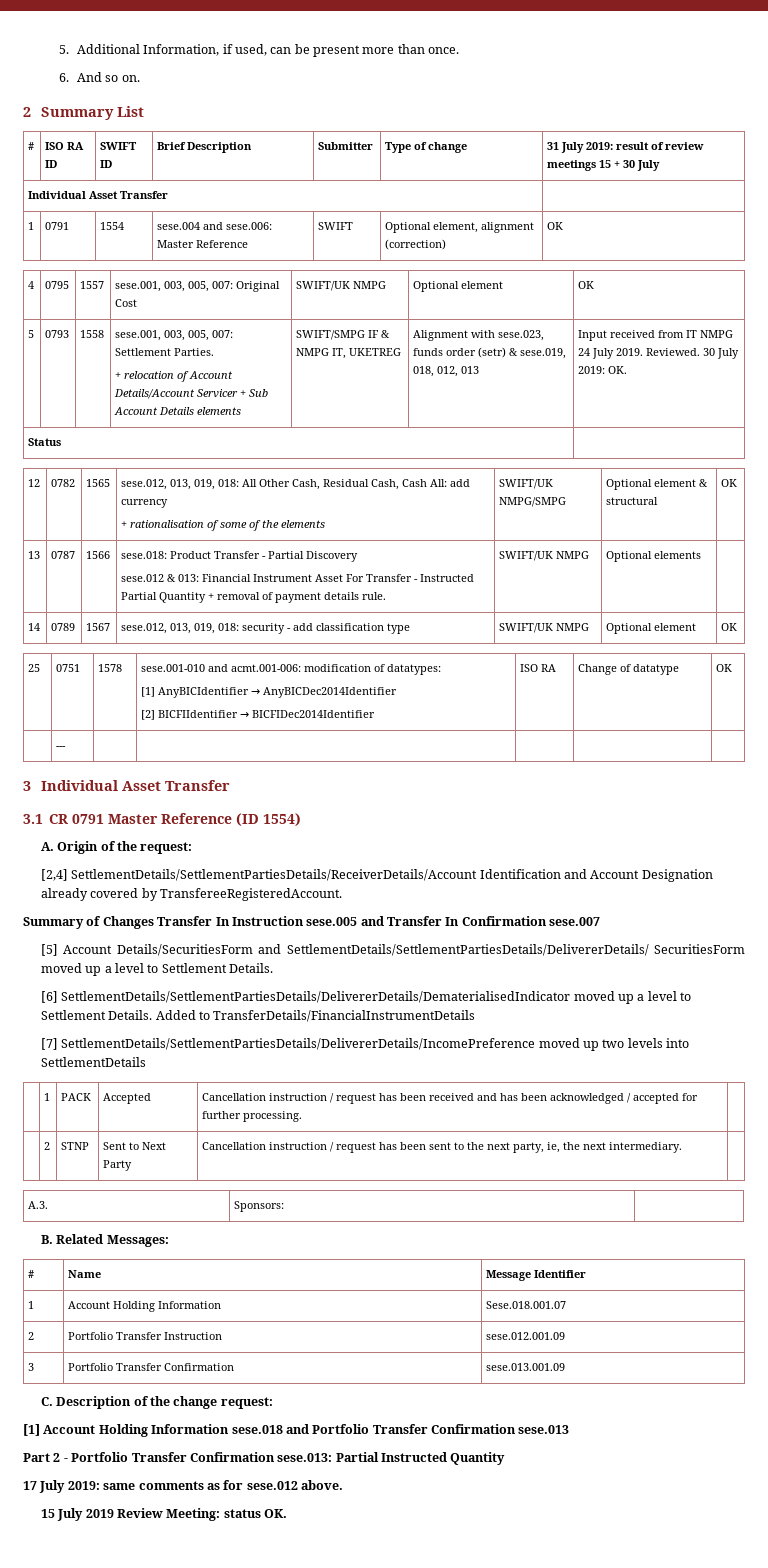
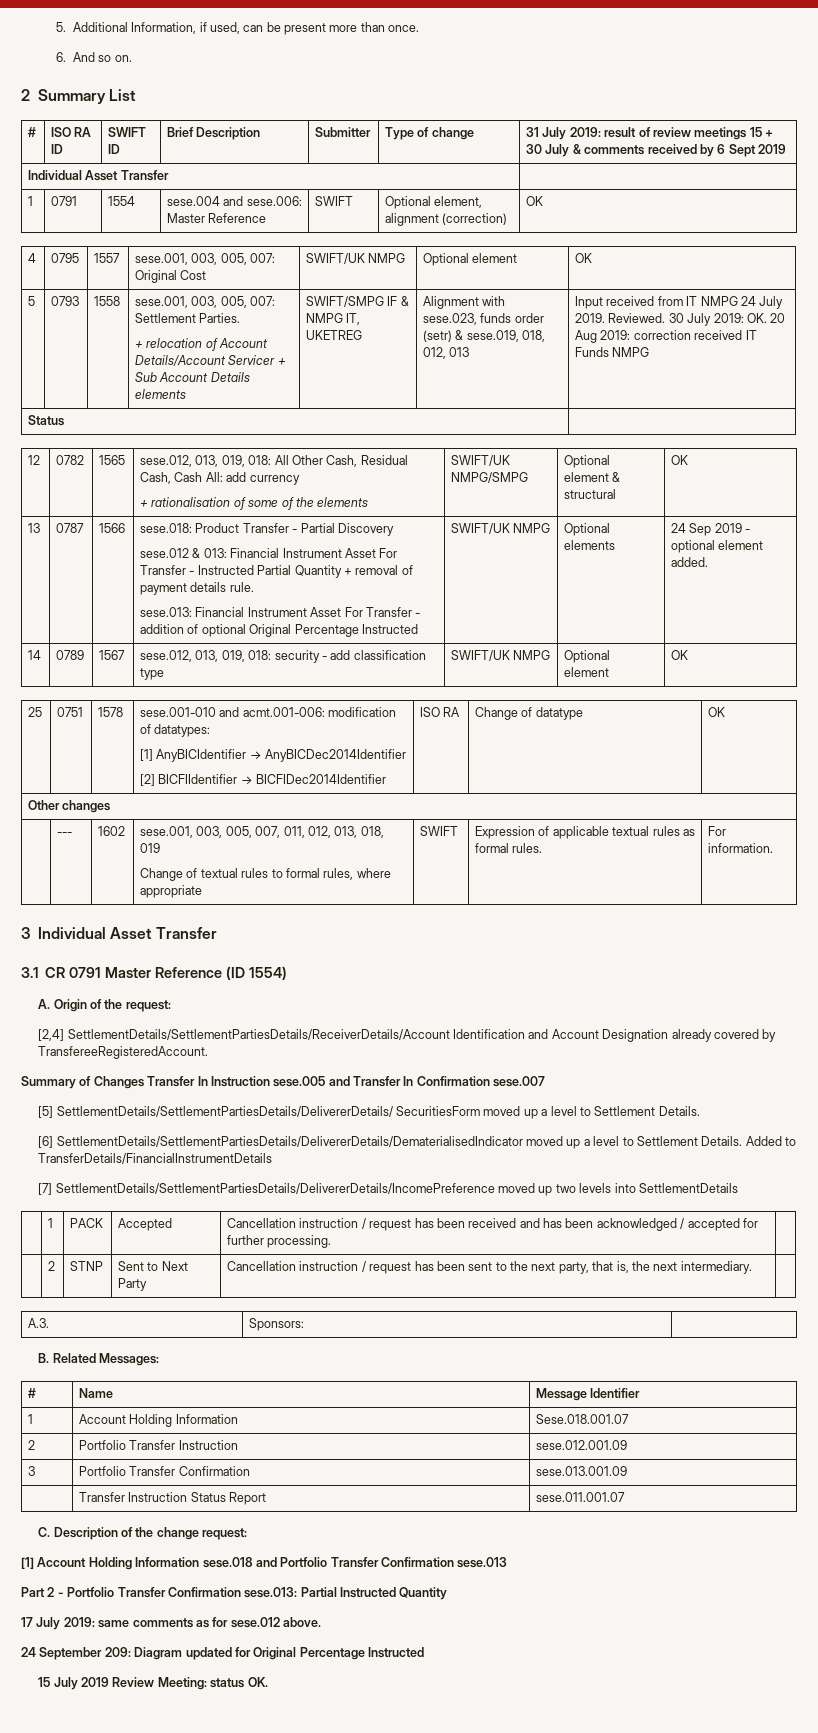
- # | ISO RA ID | SWIFT ID | Brief Description | Submitter | Type of change | 31 July 2019: result of review meetings 15 + 30 July
+ # | ISO RA ID | SWIFT ID | Brief Description | Submitter | Type of change | 31 July 2019: result of review meetings 15 + 30 July & comments received by 6 Sept 2019
- 30 July 2019: OK.
+ 30 July 2019: OK. 20 Aug 2019: correction received IT Funds NMPG
- SWIFT/UK NMPG | Optional elements
+ sese.013: Financial Instrument Asset For Transfer - addition of optional Original Percentage Instructed | SWIFT/UK NMPG | Optional elements | 24 Sep 2019 - optional element added.
+ Other changes
- | --- | | | | |
+ | --- | 1602 | sese.001, 003, 005, 007, 011, 012, 013, 018, 019
+ Change of textual rules to formal rules, where appropriate | SWIFT | Expression of applicable textual rules as formal rules. | For information.
- [5] Account Details/SecuritiesForm and SettlementDetails/SettlementPartiesDetails/DelivererDetails/ SecuritiesForm moved up a level to Settlement Details.
+ [5] SettlementDetails/SettlementPartiesDetails/DelivererDetails/ SecuritiesForm moved up a level to Settlement Details.
- | 2 | STNP | Sent to Next Party | Cancellation instruction / request has been sent to the next party, ie, the next intermediary. |
+ | 2 | STNP | Sent to Next Party | Cancellation instruction / request has been sent to the next party, that is, the next intermediary. |
+ | Transfer Instruction Status Report | sese.011.001.07
+ 24 September 209: Diagram updated for Original Percentage Instructed

